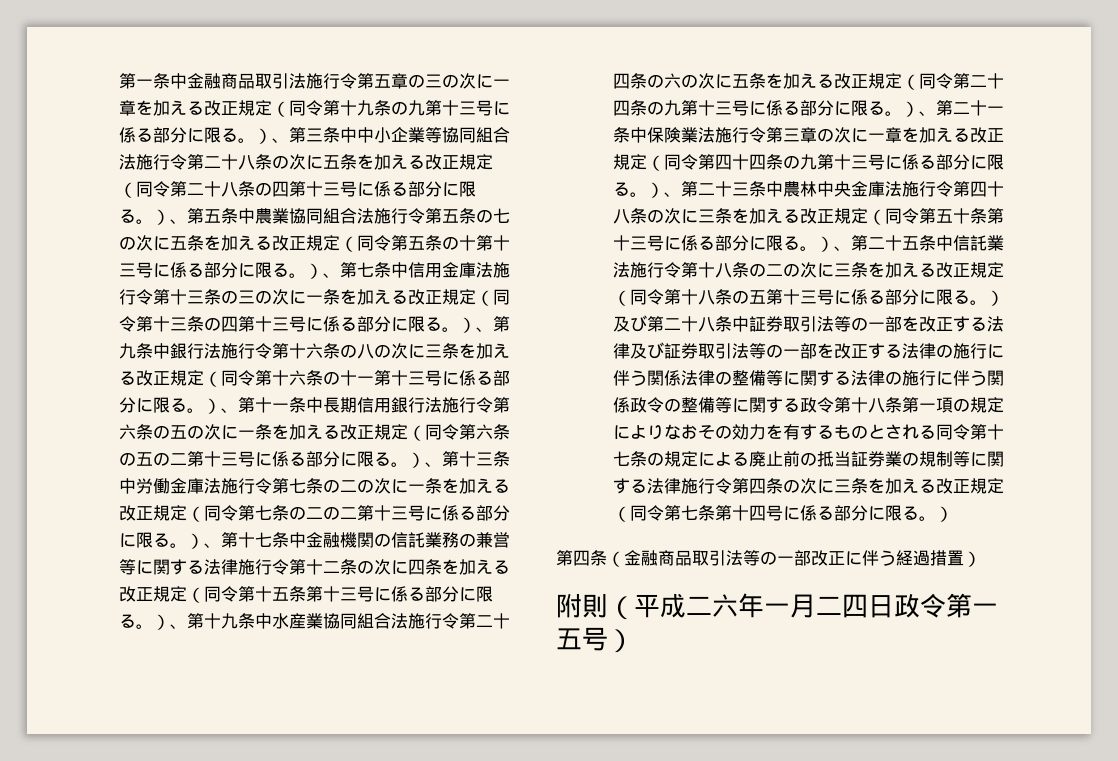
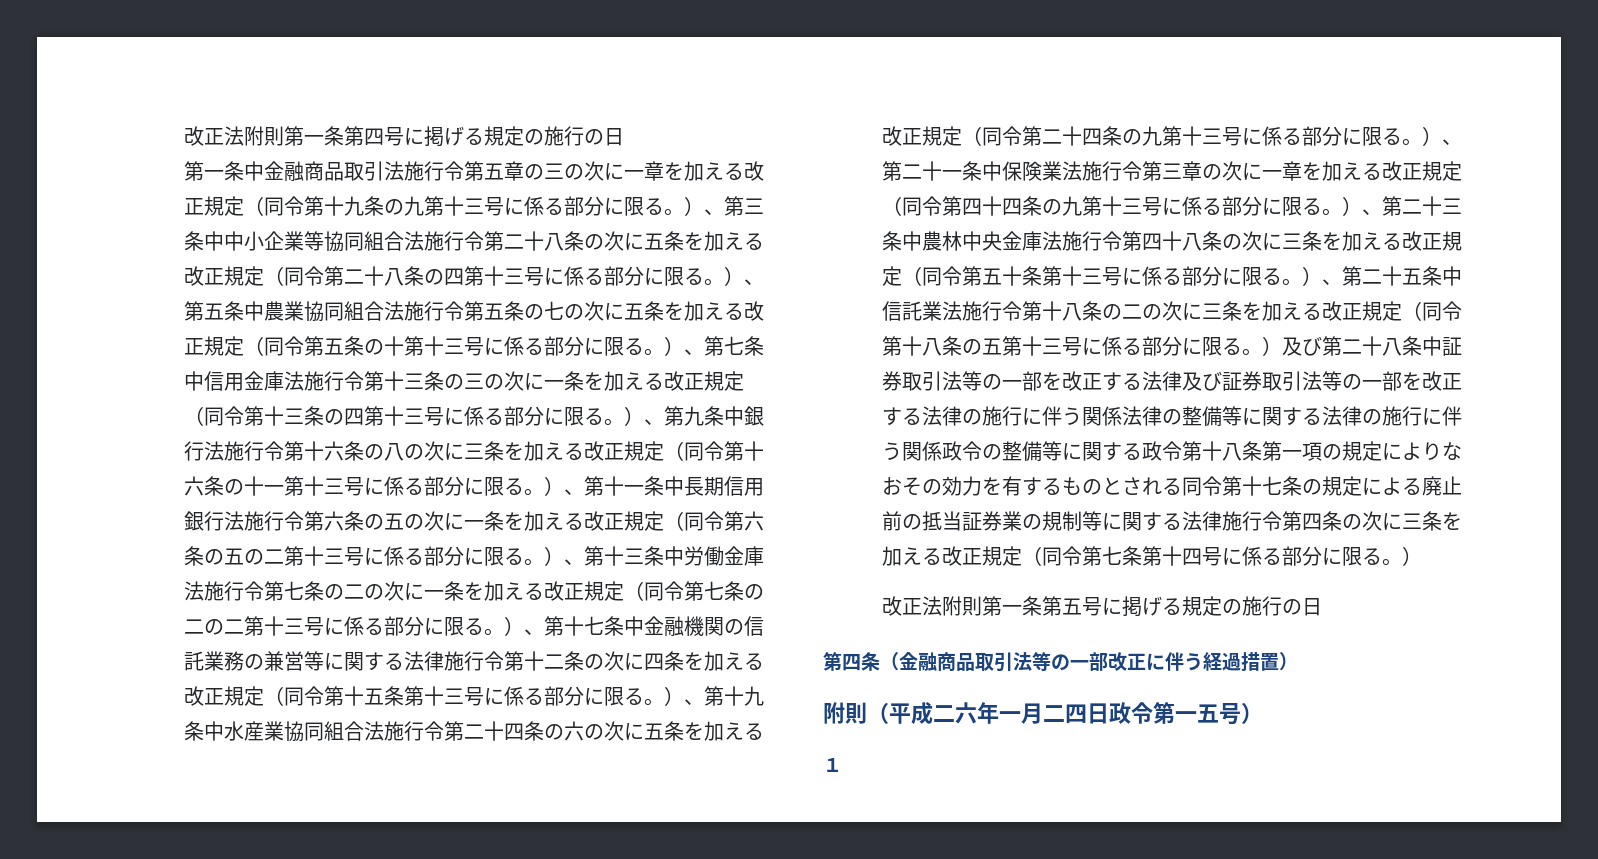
+ 改正法附則第一条第四号に掲げる規定の施行の日
+ 改正法附則第一条第五号に掲げる規定の施行の日
+ １

